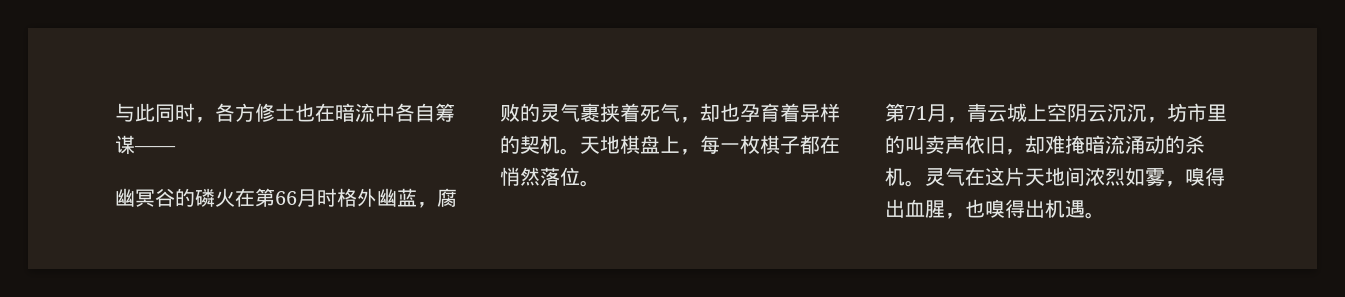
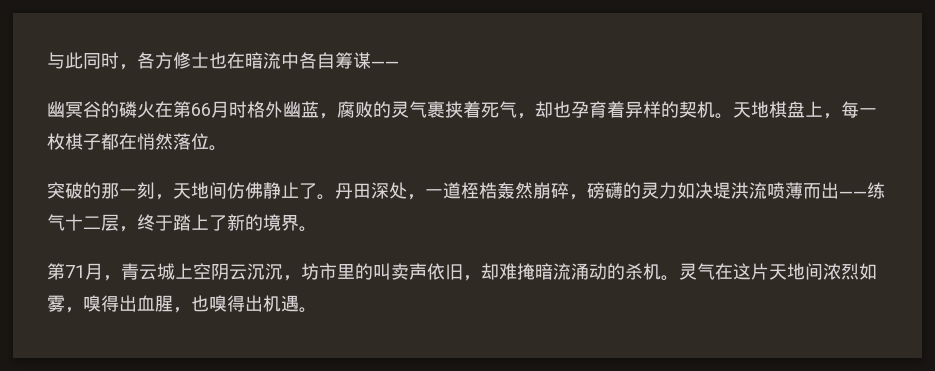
+ 突破的那一刻，天地间仿佛静止了。丹田深处，一道桎梏轰然崩碎，磅礴的灵力如决堤洪流喷薄而出——练气十二层，终于踏上了新的境界。

